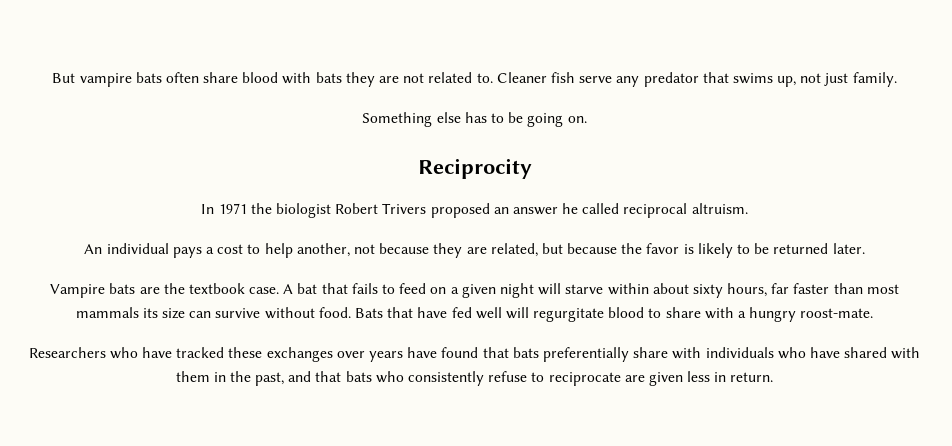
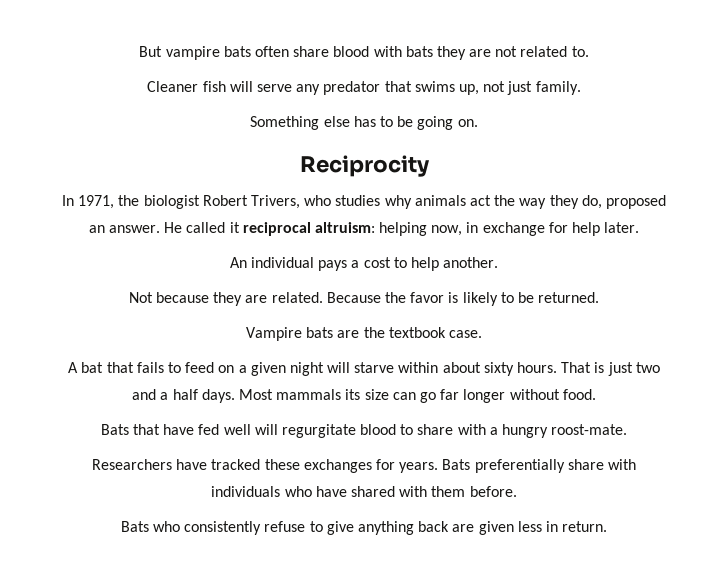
- But vampire bats often share blood with bats they are not related to. Cleaner fish serve any predator that swims up, not just family.
+ But vampire bats often share blood with bats they are not related to.
+ Cleaner fish will serve any predator that swims up, not just family.
- In 1971 the biologist Robert Trivers proposed an answer he called reciprocal altruism.
+ In 1971, the biologist Robert Trivers, who studies why animals act the way they do, proposed an answer. He called it reciprocal altruism: helping now, in exchange for help later.
- An individual pays a cost to help another, not because they are related, but because the favor is likely to be returned later.
+ An individual pays a cost to help another.
+ Not because they are related. Because the favor is likely to be returned.
- Vampire bats are the textbook case. A bat that fails to feed on a given night will starve within about sixty hours, far faster than most mammals its size can survive without food. Bats that have fed well will regurgitate blood to share with a hungry roost-mate.
+ Vampire bats are the textbook case.
+ A bat that fails to feed on a given night will starve within about sixty hours. That is just two and a half days. Most mammals its size can go far longer without food.
+ Bats that have fed well will regurgitate blood to share with a hungry roost-mate.
- Researchers who have tracked these exchanges over years have found that bats preferentially share with individuals who have shared with them in the past, and that bats who consistently refuse to reciprocate are given less in return.
+ Researchers have tracked these exchanges for years. Bats preferentially share with individuals who have shared with them before.
+ Bats who consistently refuse to give anything back are given less in return.

